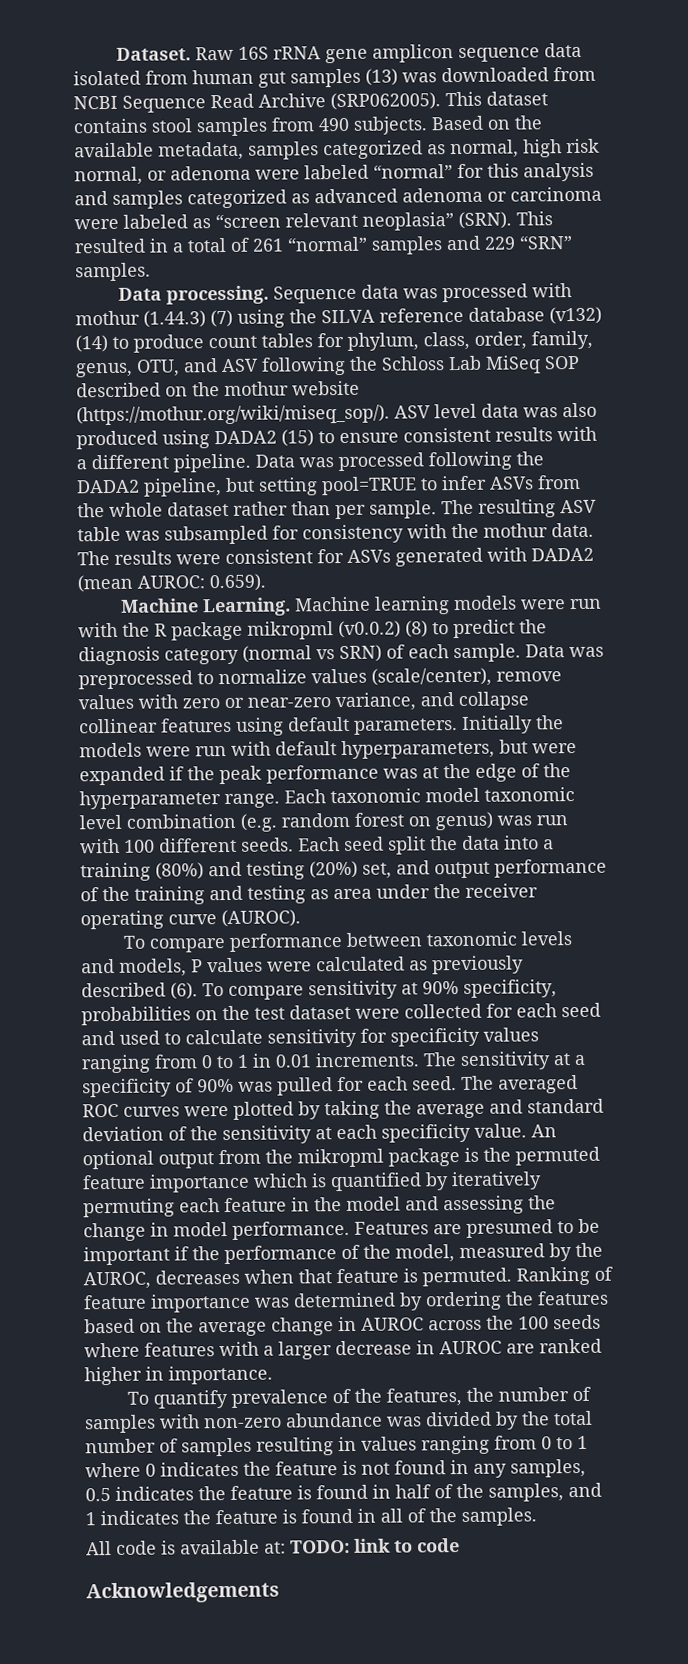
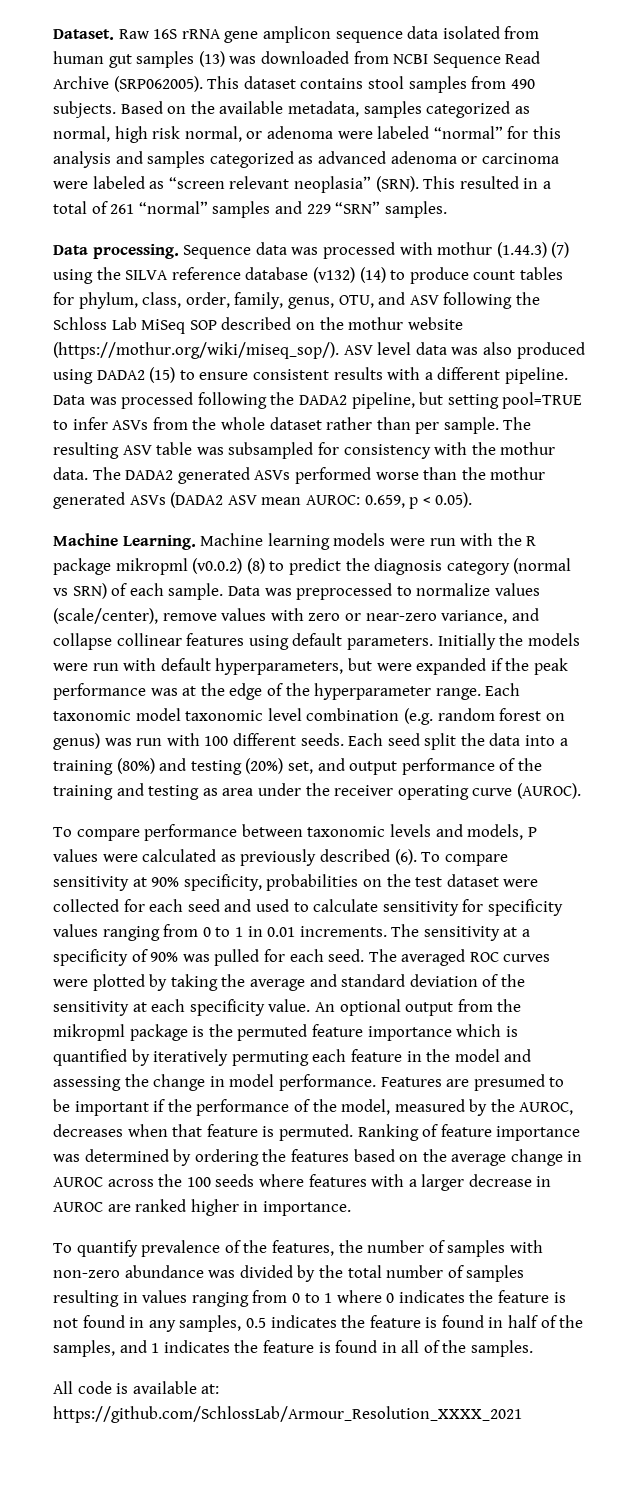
- The results were consistent for ASVs generated with DADA2 (mean AUROC: 0.659).
+ The DADA2 generated ASVs performed worse than the mothur generated ASVs (DADA2 ASV mean AUROC: 0.659, p < 0.05).
- All code is available at: TODO: link to code
- Acknowledgements
+ All code is available at: https://github.com/SchlossLab/Armour_Resolution_XXXX_2021

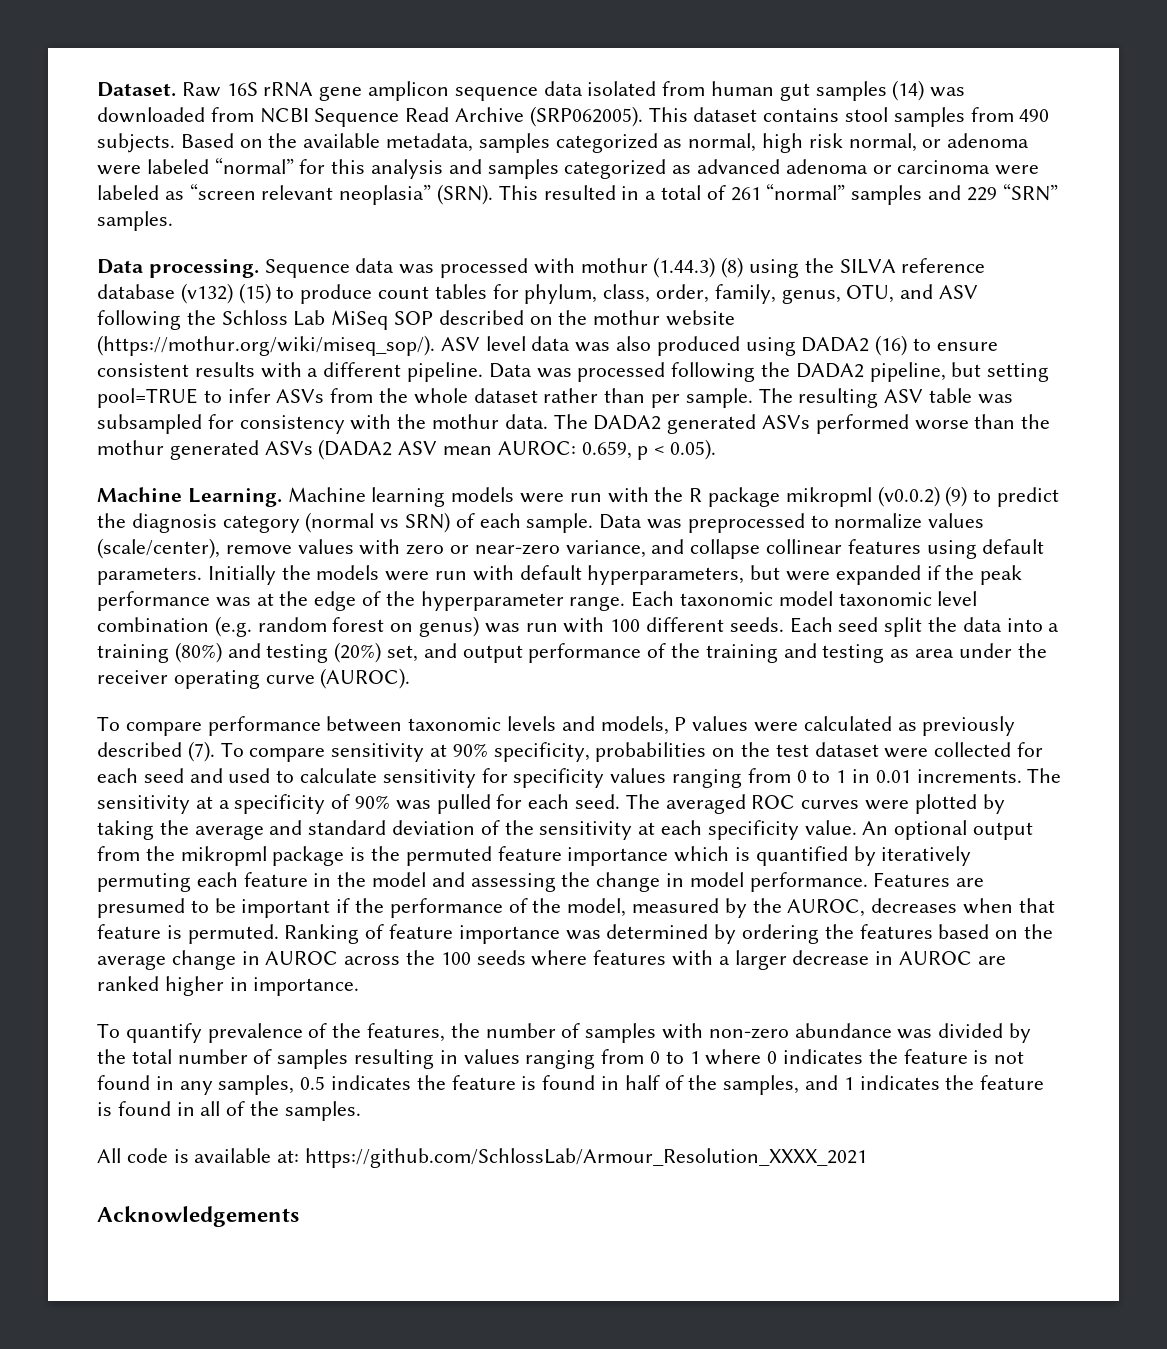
- Raw 16S rRNA gene amplicon sequence data isolated from human gut samples (13) was downloaded from NCBI Sequence Read Archive (SRP062005).
+ Raw 16S rRNA gene amplicon sequence data isolated from human gut samples (14) was downloaded from NCBI Sequence Read Archive (SRP062005).
- Sequence data was processed with mothur (1.44.3) (7) using the SILVA reference database (v132) (14) to produce count tables for phylum, class, order, family, genus, OTU, and ASV following the Schloss Lab MiSeq SOP described on the mothur website (https://mothur.org/wiki/miseq_sop/). ASV level data was also produced using DADA2 (15) to ensure consistent results with a different pipeline.
+ Sequence data was processed with mothur (1.44.3) (8) using the SILVA reference database (v132) (15) to produce count tables for phylum, class, order, family, genus, OTU, and ASV following the Schloss Lab MiSeq SOP described on the mothur website (https://mothur.org/wiki/miseq_sop/). ASV level data was also produced using DADA2 (16) to ensure consistent results with a different pipeline.
- Machine learning models were run with the R package mikropml (v0.0.2) (8) to predict the diagnosis category (normal vs SRN) of each sample.
+ Machine learning models were run with the R package mikropml (v0.0.2) (9) to predict the diagnosis category (normal vs SRN) of each sample.
- To compare performance between taxonomic levels and models, P values were calculated as previously described (6).
+ To compare performance between taxonomic levels and models, P values were calculated as previously described (7).
+ Acknowledgements

